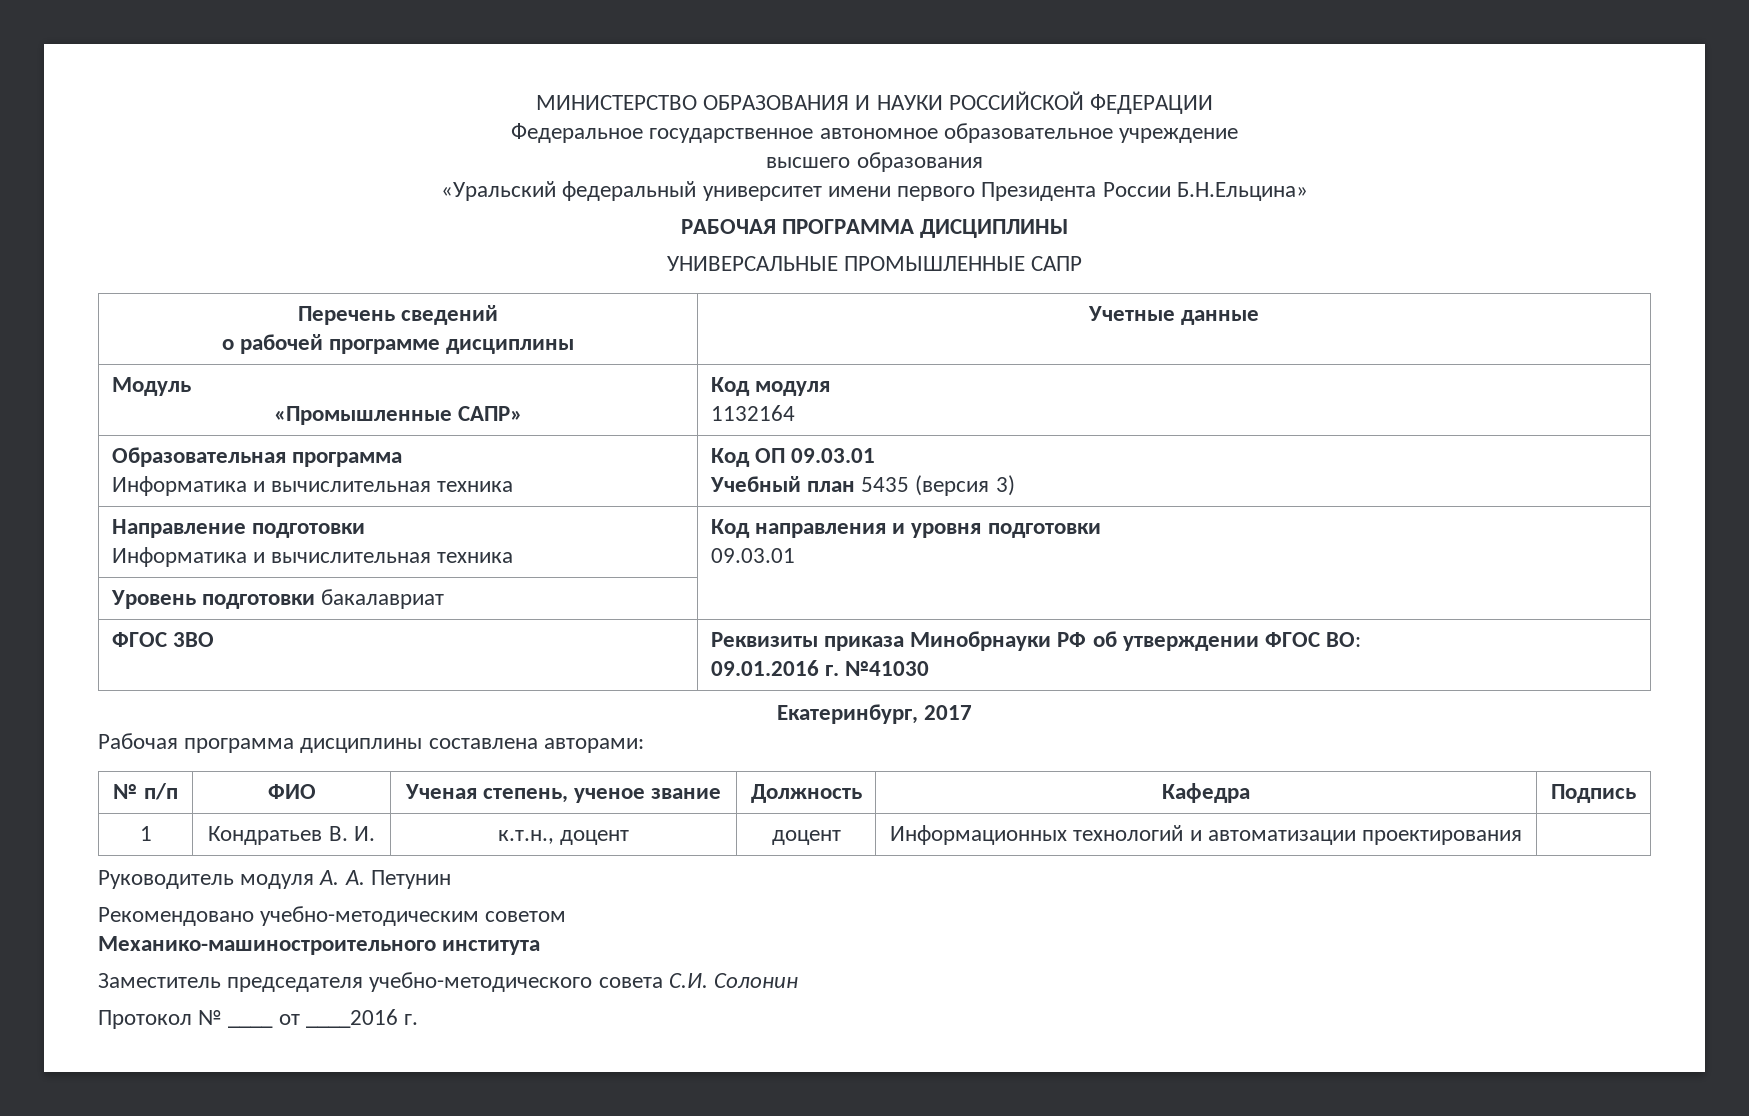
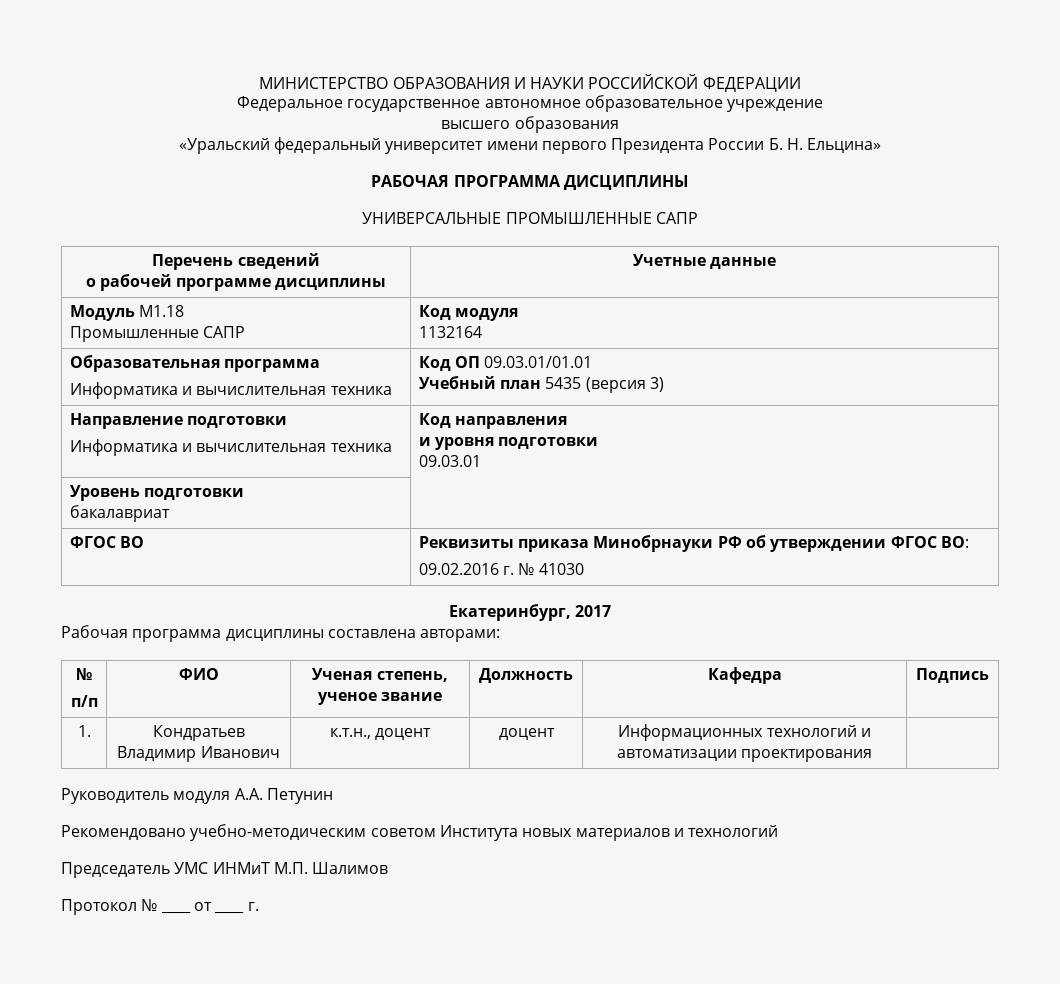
- «Уральский федеральный университет имени первого Президента России Б.Н.Ельцина»
+ «Уральский федеральный университет имени первого Президента России Б. Н. Ельцина»
- Модуль
- «Промышленные САПР» | Код модуля
+ Модуль М1.18
+ Промышленные САПР | Код модуля
  Образовательная программа
- Информатика и вычислительная техника | Код ОП 09.03.01
+ Информатика и вычислительная техника | Код ОП 09.03.01/01.01
  Направление подготовки
- Информатика и вычислительная техника | Код направления и уровня подготовки
+ Информатика и вычислительная техника | Код направления
+ и уровня подготовки
- Уровень подготовки бакалавриат |
+ Уровень подготовки
+ бакалавриат |
- ФГОС 3ВО | Реквизиты приказа Минобрнауки РФ об утверждении ФГОС ВО:
- 09.01.2016 г. №41030
+ ФГОС ВО | Реквизиты приказа Минобрнауки РФ об утверждении ФГОС ВО:
+ 09.02.2016 г. № 41030
  Рабочая программа дисциплины составлена авторами:
- № п/п | ФИО | Ученая степень, ученое звание | Должность | Кафедра | Подпись
+ №
+ п/п | ФИО | Ученая степень, ученое звание | Должность | Кафедра | Подпись
- 1 | Кондратьев В. И. | к.т.н., доцент | доцент | Информационных технологий и автоматизации проектирования |
+ 1. | Кондратьев Владимир Иванович | к.т.н., доцент | доцент | Информационных технологий и автоматизации проектирования |
- Руководитель модуля А. А. Петунин
+ Руководитель модуля А.А. Петунин
- Рекомендовано учебно-методическим советом
- Механико-машиностроительного института
- Заместитель председателя учебно-методического совета С.И. Солонин
+ Рекомендовано учебно-методическим советом Института новых материалов и технологий
+ Председатель УМС ИНМиТ М.П. Шалимов
- Протокол № ____ от ____2016 г.
+ Протокол № ____ от ____ г.

